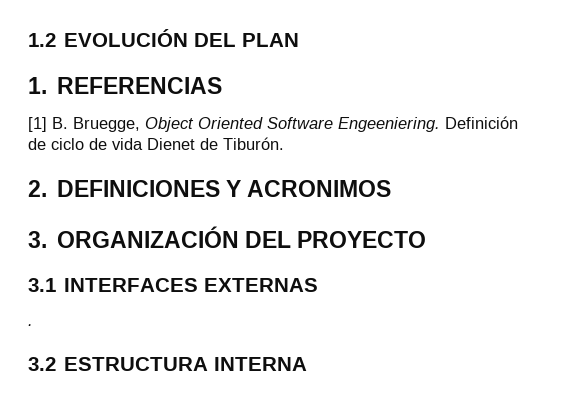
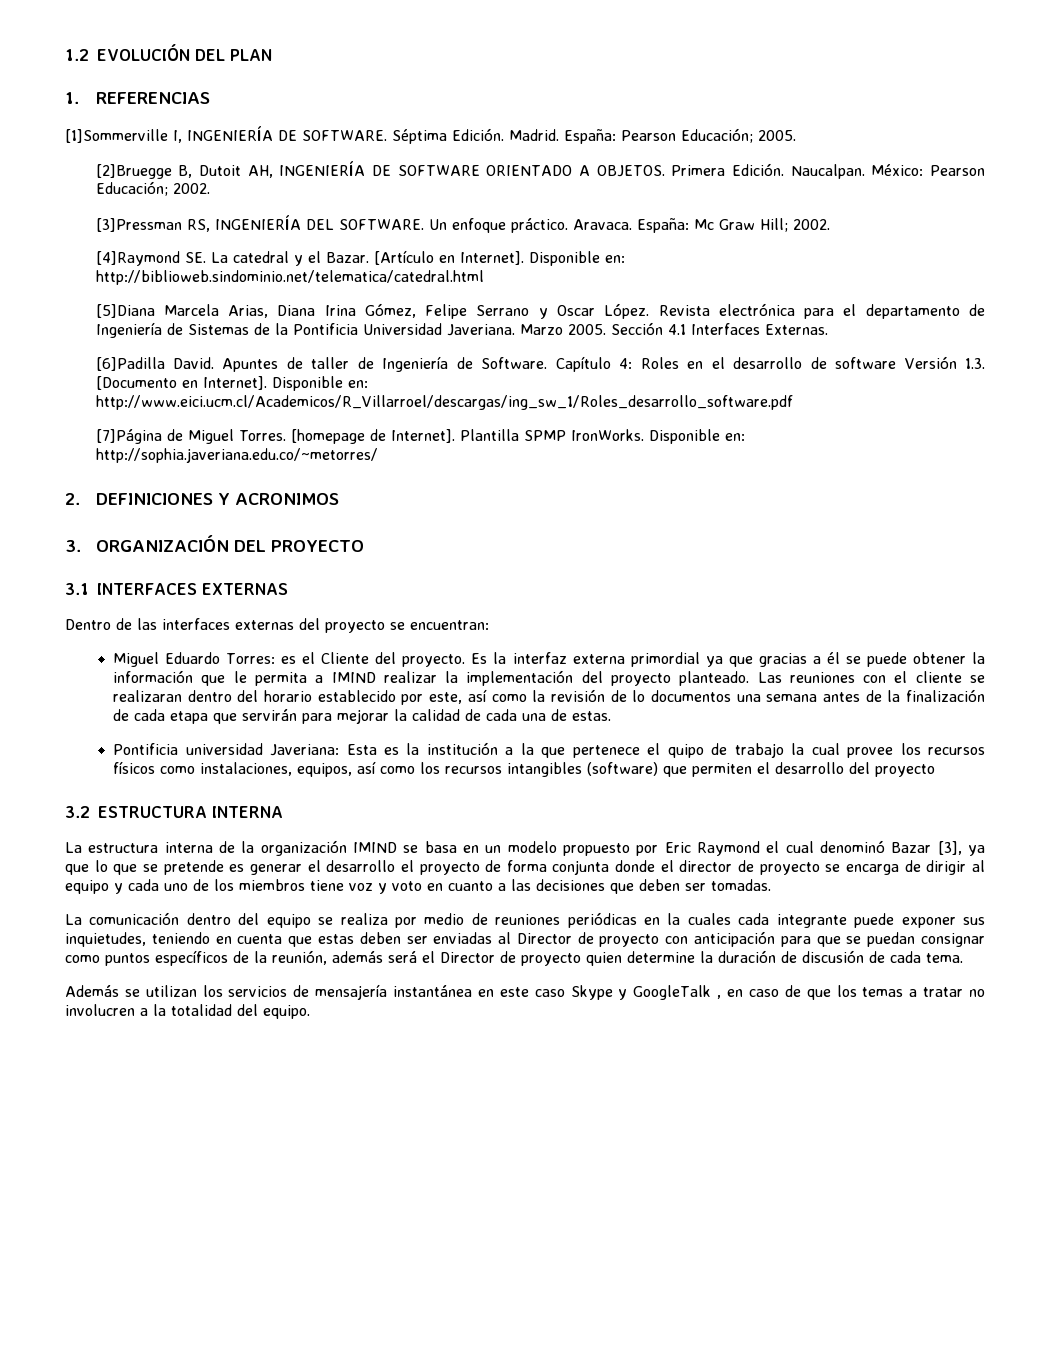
- [1] B. Bruegge, Object Oriented Software Engeeniering. Definición de ciclo de vida Dienet de Tiburón.
+ [1]Sommerville I, INGENIERÍA DE SOFTWARE. Séptima Edición. Madrid. España: Pearson Educación; 2005.
+ [2]Bruegge B, Dutoit AH, INGENIERÍA DE SOFTWARE ORIENTADO A OBJETOS. Primera Edición. Naucalpan. México: Pearson Educación; 2002.
+ [3]Pressman RS, INGENIERÍA DEL SOFTWARE. Un enfoque práctico. Aravaca. España: Mc Graw Hill; 2002.
+ [4]Raymond SE. La catedral y el Bazar. [Artículo en Internet]. Disponible en: http://biblioweb.sindominio.net/telematica/catedral.html
+ [5]Diana Marcela Arias, Diana Irina Gómez, Felipe Serrano y Oscar López. Revista electrónica para el departamento de Ingeniería de Sistemas de la Pontificia Universidad Javeriana. Marzo 2005. Sección 4.1 Interfaces Externas.
+ [6]Padilla David. Apuntes de taller de Ingeniería de Software. Capítulo 4: Roles en el desarrollo de software Versión 1.3. [Documento en Internet]. Disponible en: http://www.eici.ucm.cl/Academicos/R_Villarroel/descargas/ing_sw_1/Roles_desarrollo_software.pdf
+ [7]Página de Miguel Torres. [homepage de Internet]. Plantilla SPMP IronWorks. Disponible en: http://sophia.javeriana.edu.co/~metorres/
- .
+ Dentro de las interfaces externas del proyecto se encuentran:
+ Miguel Eduardo Torres: es el Cliente del proyecto. Es la interfaz externa primordial ya que gracias a él se puede obtener la información que le permita a IMIND realizar la implementación del proyecto planteado. Las reuniones con el cliente se realizaran dentro del horario establecido por este, así como la revisión de lo documentos una semana antes de la finalización de cada etapa que servirán para mejorar la calidad de cada una de estas.
+ Pontificia universidad Javeriana: Esta es la institución a la que pertenece el quipo de trabajo la cual provee los recursos físicos como instalaciones, equipos, así como los recursos intangibles (software) que permiten el desarrollo del proyecto
  3.2 ESTRUCTURA INTERNA
+ La estructura interna de la organización IMIND se basa en un modelo propuesto por Eric Raymond el cual denominó Bazar [3], ya que lo que se pretende es generar el desarrollo el proyecto de forma conjunta donde el director de proyecto se encarga de dirigir al equipo y cada uno de los miembros tiene voz y voto en cuanto a las decisiones que deben ser tomadas.
+ La comunicación dentro del equipo se realiza por medio de reuniones periódicas en la cuales cada integrante puede exponer sus inquietudes, teniendo en cuenta que estas deben ser enviadas al Director de proyecto con anticipación para que se puedan consignar como puntos específicos de la reunión, además será el Director de proyecto quien determine la duración de discusión de cada tema.
+ Además se utilizan los servicios de mensajería instantánea en este caso Skype y GoogleTalk , en caso de que los temas a tratar no involucren a la totalidad del equipo.

